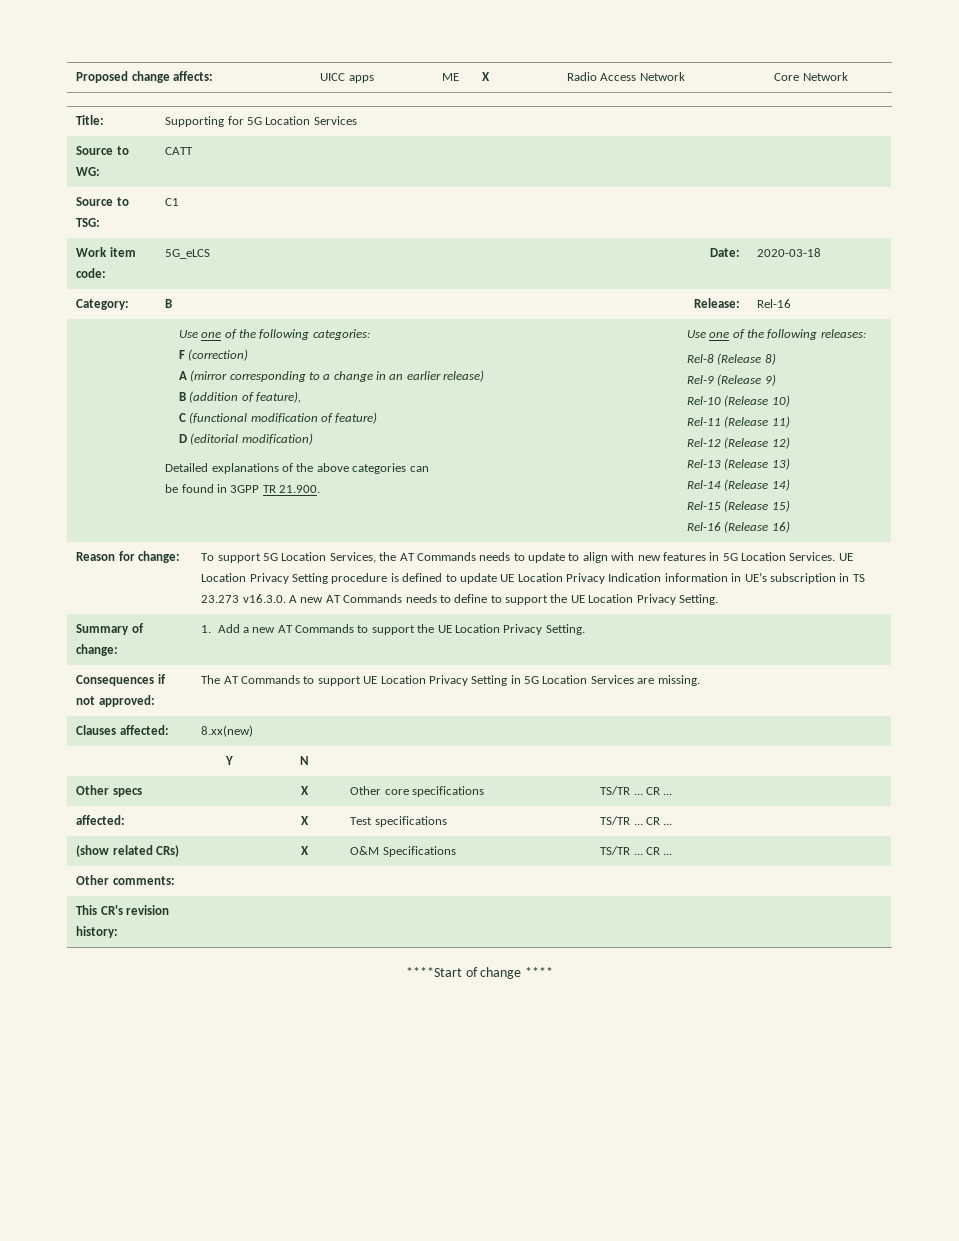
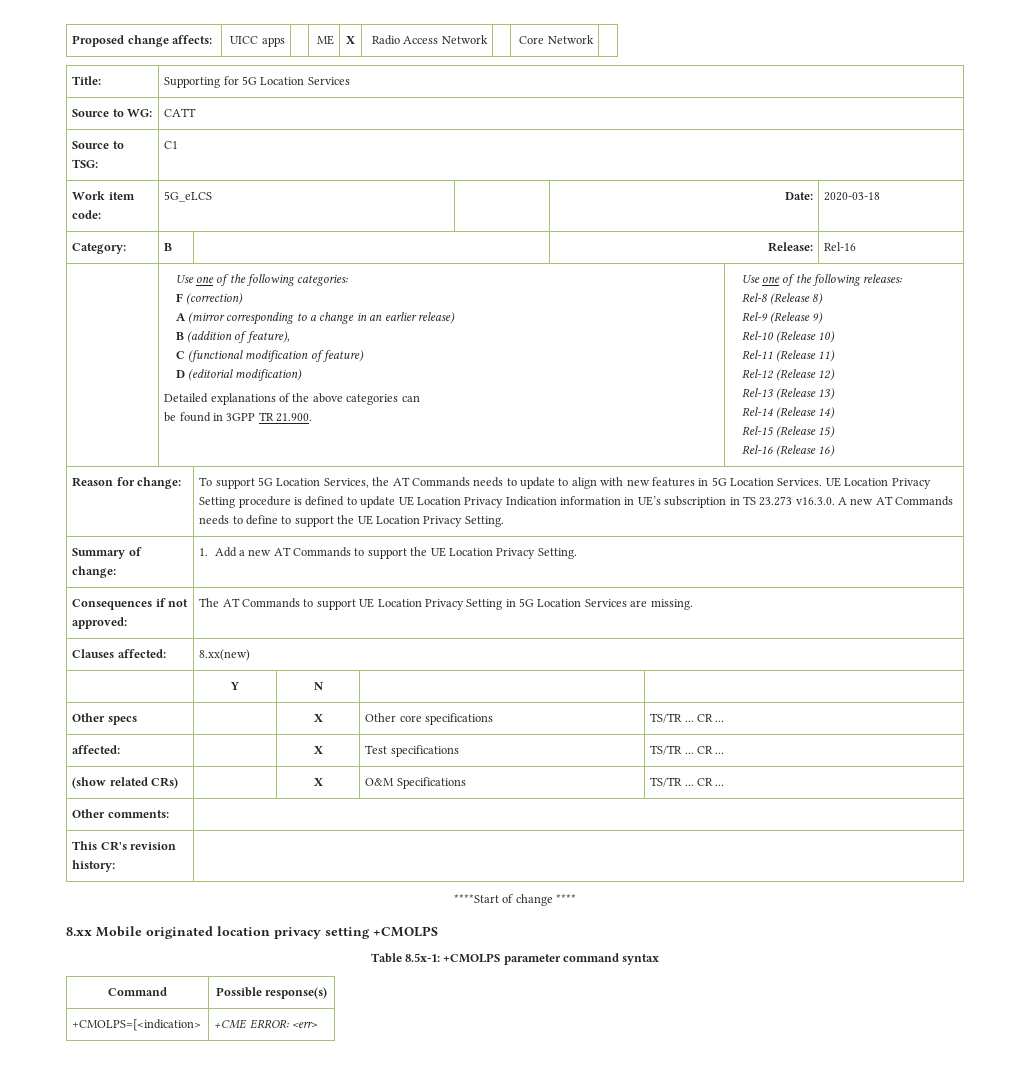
+ 8.xx Mobile originated location privacy setting +CMOLPS
+ Table 8.5x-1: +CMOLPS parameter command syntax
+ Command | Possible response(s)
+ +CMOLPS=[<indication> | +CME ERROR: <err>

